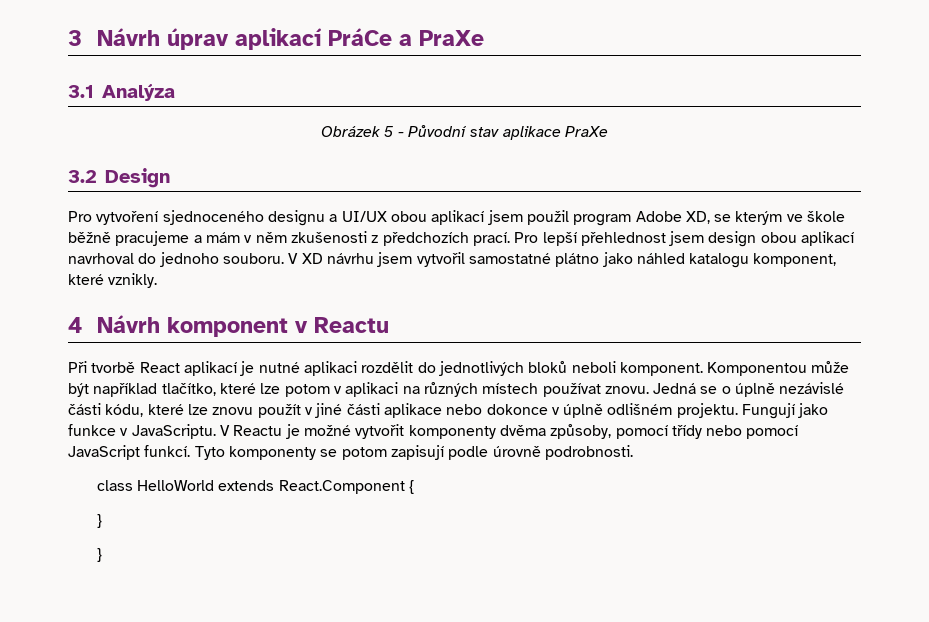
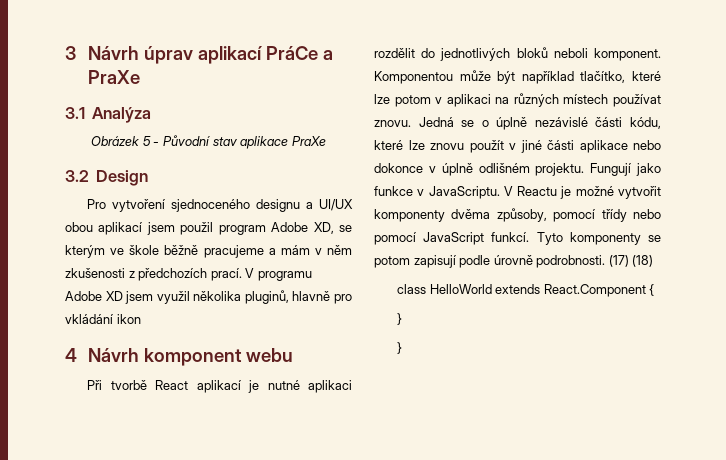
- Pro lepší přehlednost jsem design obou aplikací navrhoval do jednoho souboru. V XD návrhu jsem vytvořil samostatné plátno jako náhled katalogu komponent, které vznikly.
+ V programu Adobe XD jsem využil několika pluginů, hlavně pro vkládání ikon
- 4 Návrh komponent v Reactu
+ 4 Návrh komponent webu
+ (17) (18)

